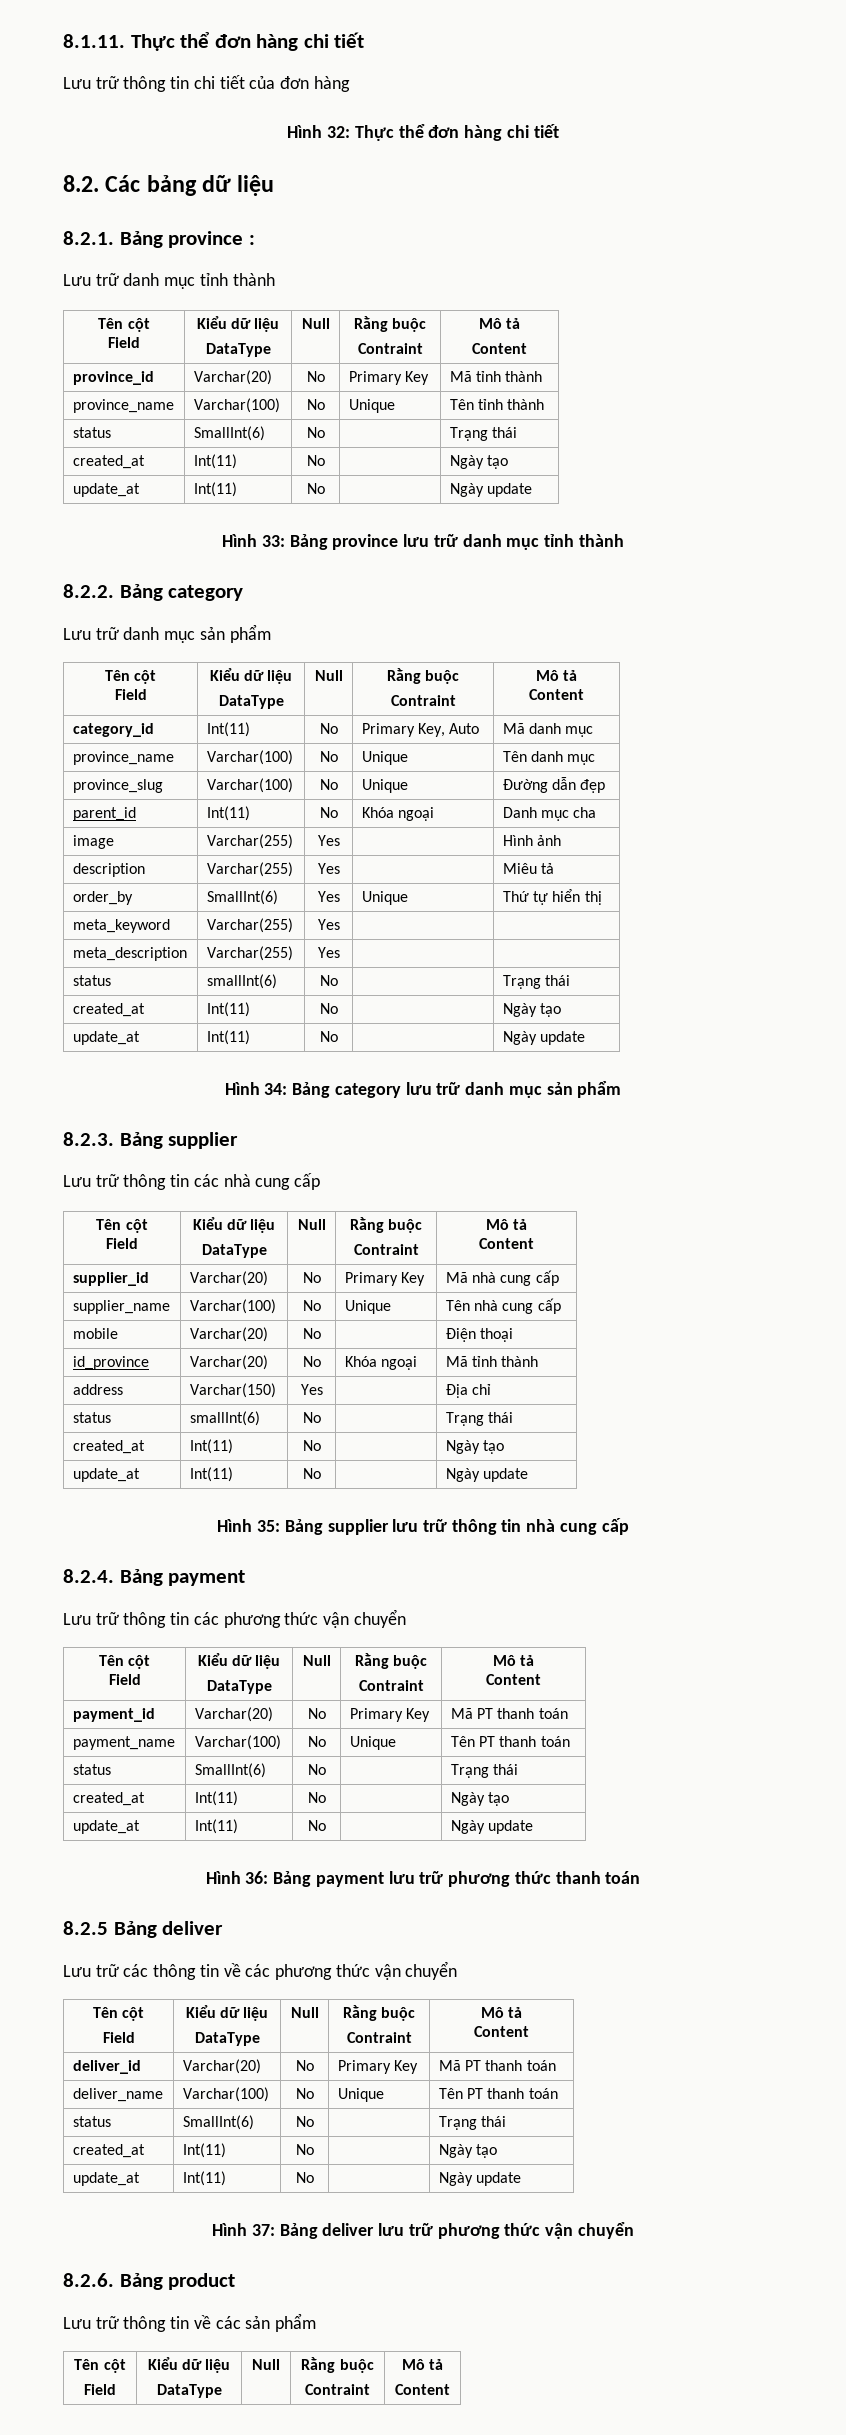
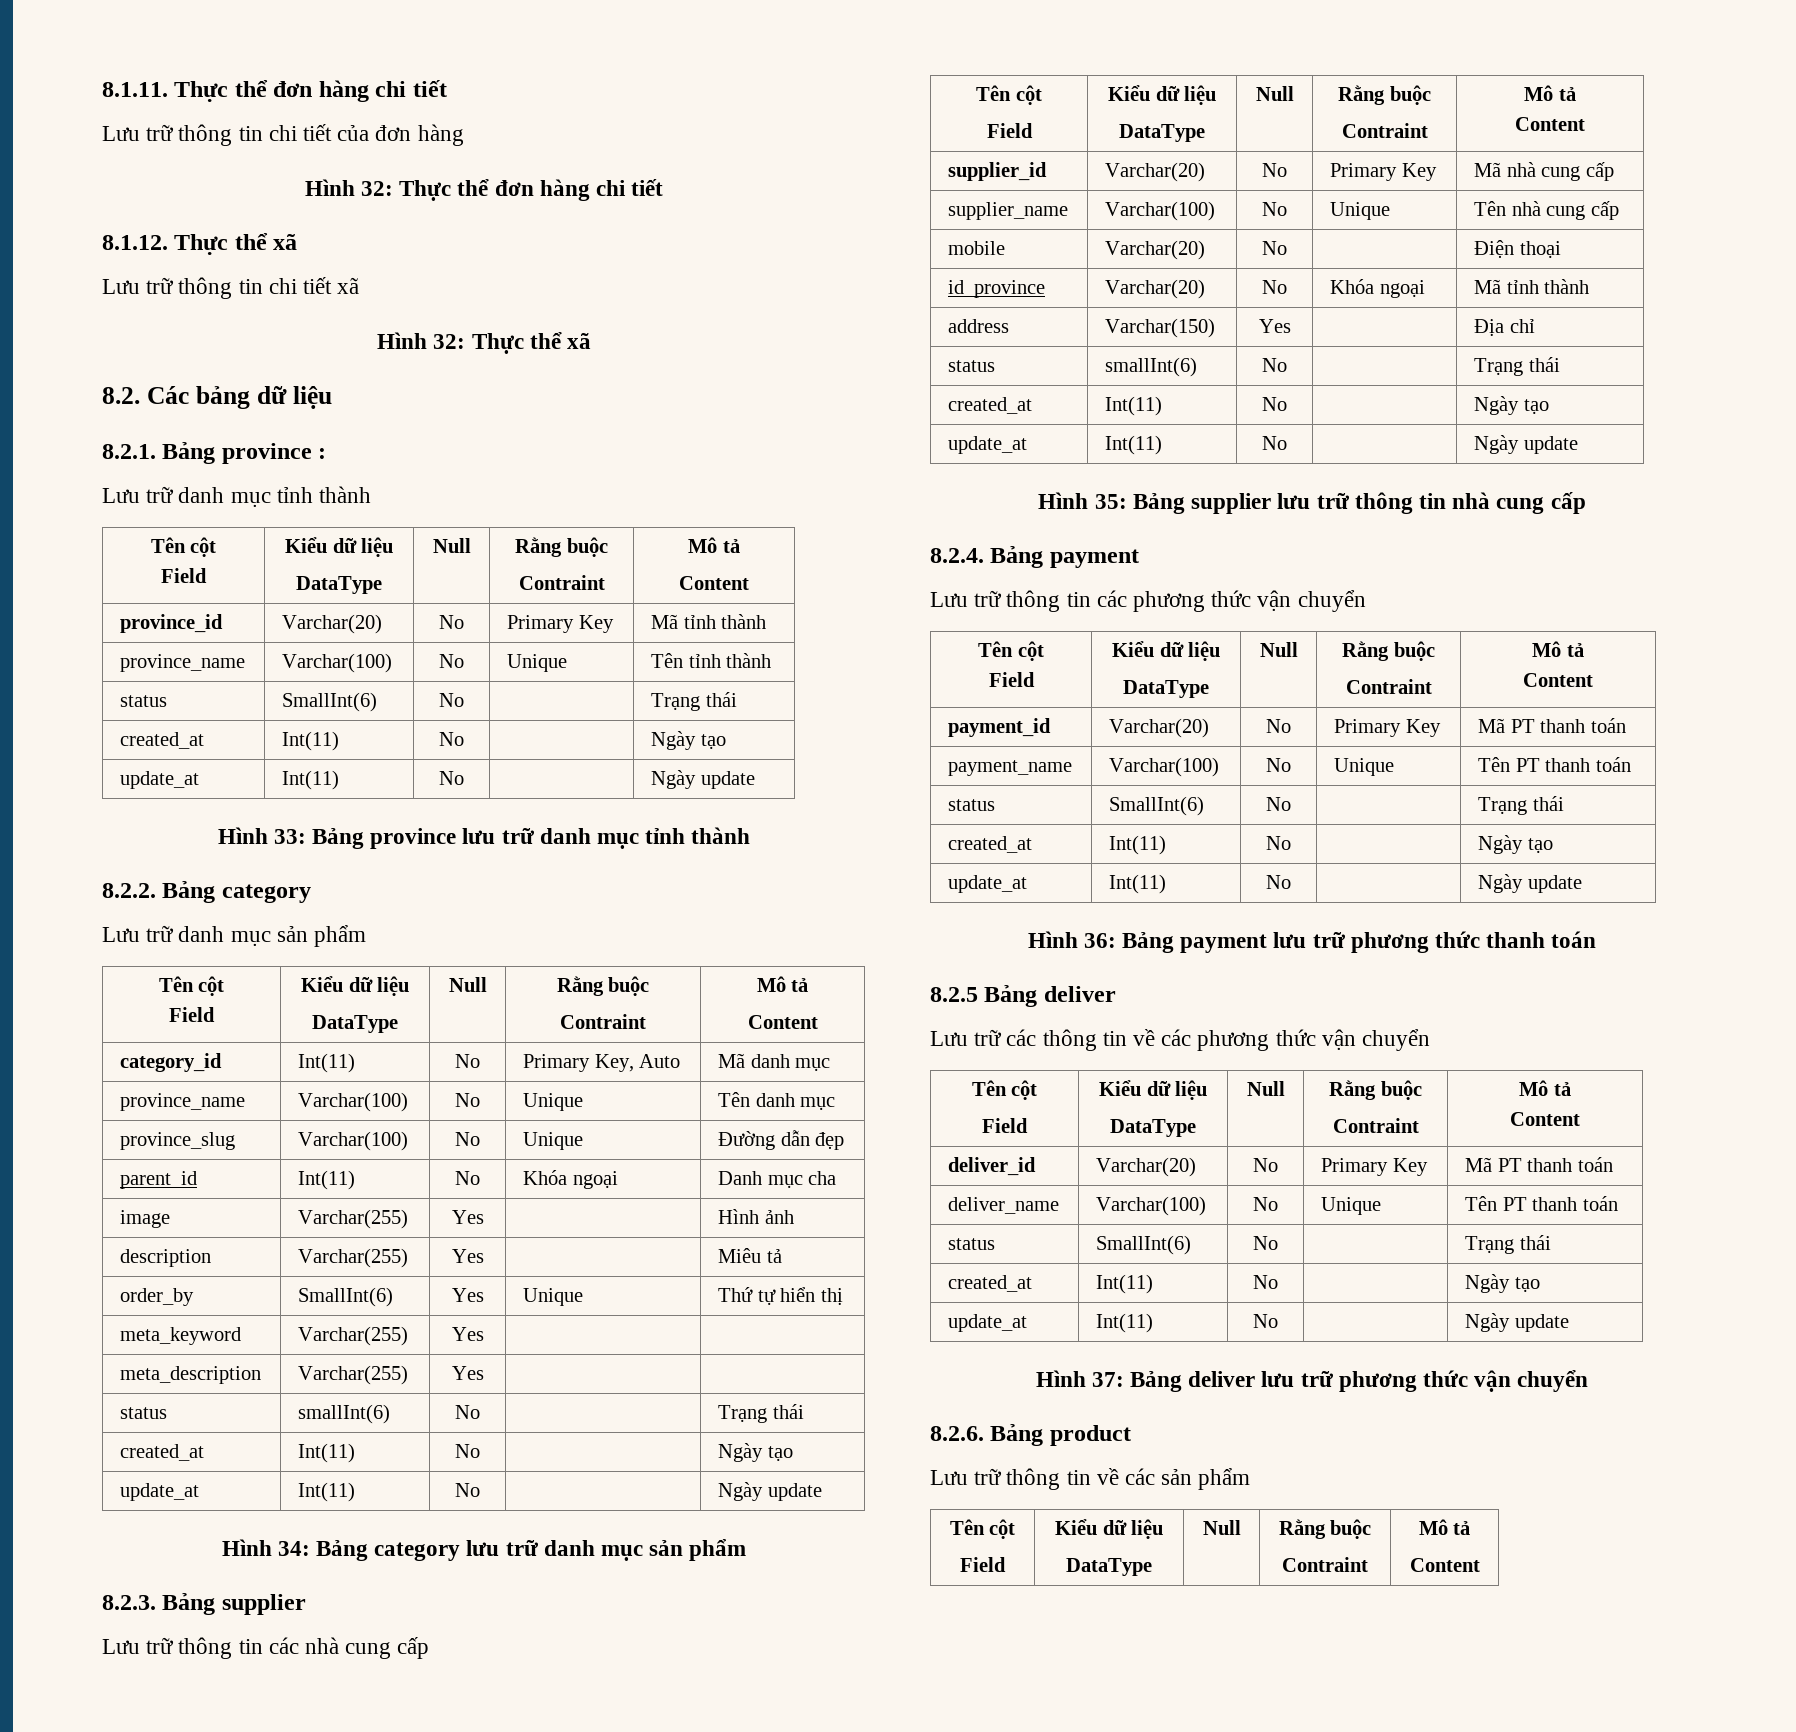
+ 8.1.12. Thực thể xã
+ Lưu trữ thông tin chi tiết xã
+ Hình 32: Thực thể xã

